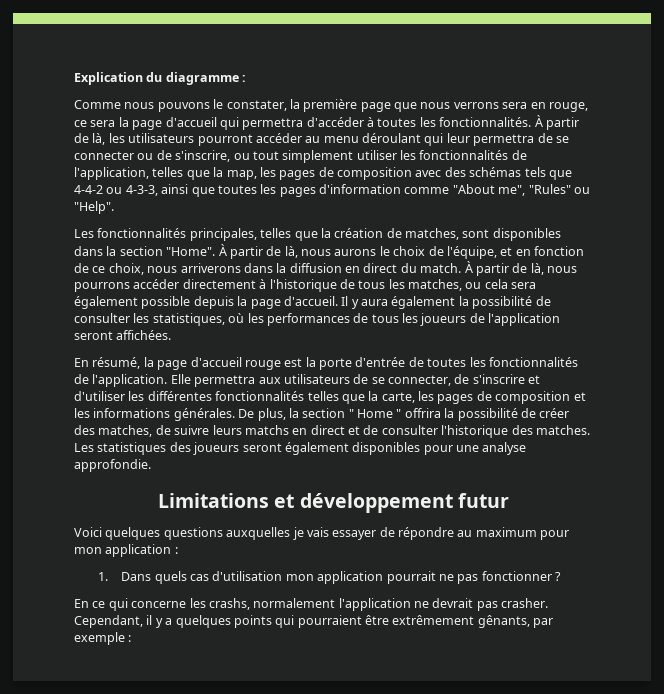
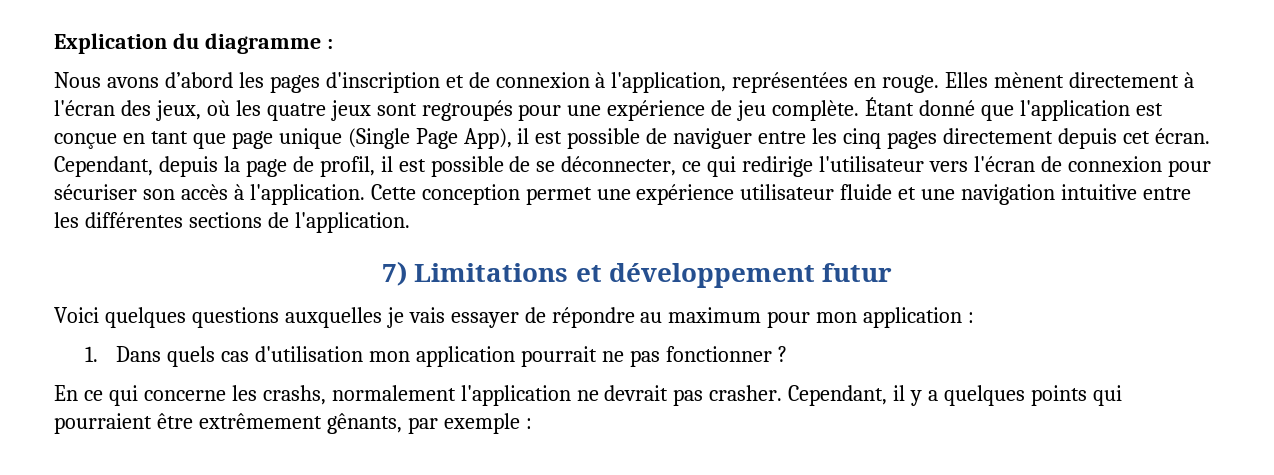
- Comme nous pouvons le constater, la première page que nous verrons sera en rouge, ce sera la page d'accueil qui permettra d'accéder à toutes les fonctionnalités. À partir de là, les utilisateurs pourront accéder au menu déroulant qui leur permettra de se connecter ou de s'inscrire, ou tout simplement utiliser les fonctionnalités de l'application, telles que la map, les pages de composition avec des schémas tels que 4-4-2 ou 4-3-3, ainsi que toutes les pages d'information comme "About me", "Rules" ou "Help".
- Les fonctionnalités principales, telles que la création de matches, sont disponibles dans la section "Home". À partir de là, nous aurons le choix de l'équipe, et en fonction de ce choix, nous arriverons dans la diffusion en direct du match. À partir de là, nous pourrons accéder directement à l'historique de tous les matches, ou cela sera également possible depuis la page d'accueil. Il y aura également la possibilité de consulter les statistiques, où les performances de tous les joueurs de l'application seront affichées.
- En résumé, la page d'accueil rouge est la porte d'entrée de toutes les fonctionnalités de l'application. Elle permettra aux utilisateurs de se connecter, de s'inscrire et d'utiliser les différentes fonctionnalités telles que la carte, les pages de composition et les informations générales. De plus, la section " Home " offrira la possibilité de créer des matches, de suivre leurs matchs en direct et de consulter l'historique des matches. Les statistiques des joueurs seront également disponibles pour une analyse approfondie.
- Limitations et développement futur
+ Nous avons d’abord les pages d'inscription et de connexion à l'application, représentées en rouge. Elles mènent directement à l'écran des jeux, où les quatre jeux sont regroupés pour une expérience de jeu complète. Étant donné que l'application est conçue en tant que page unique (Single Page App), il est possible de naviguer entre les cinq pages directement depuis cet écran. Cependant, depuis la page de profil, il est possible de se déconnecter, ce qui redirige l'utilisateur vers l'écran de connexion pour sécuriser son accès à l'application. Cette conception permet une expérience utilisateur fluide et une navigation intuitive entre les différentes sections de l'application.
+ 7) Limitations et développement futur

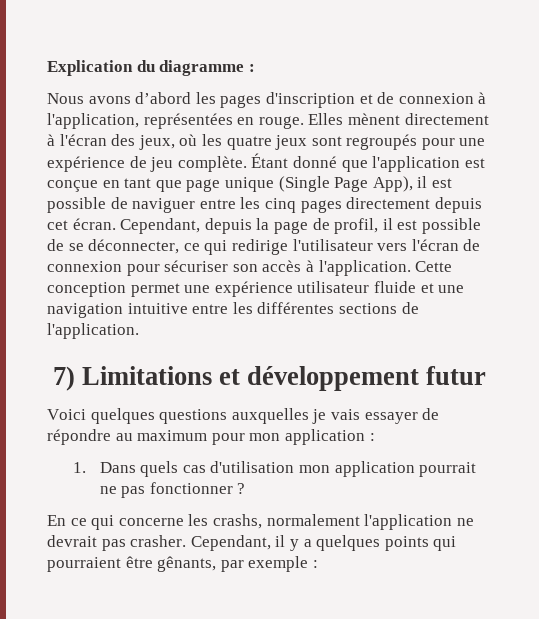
- Cependant, il y a quelques points qui pourraient être extrêmement gênants, par exemple :
+ Cependant, il y a quelques points qui pourraient être gênants, par exemple :

